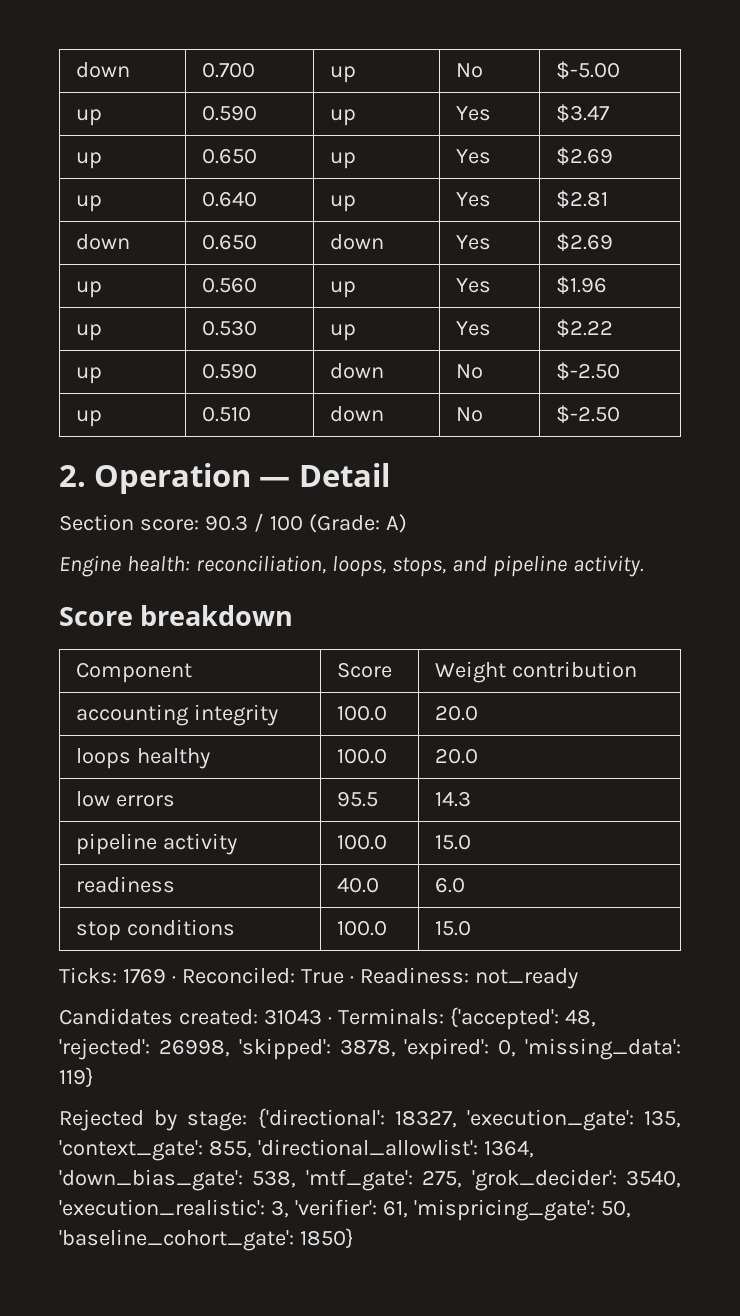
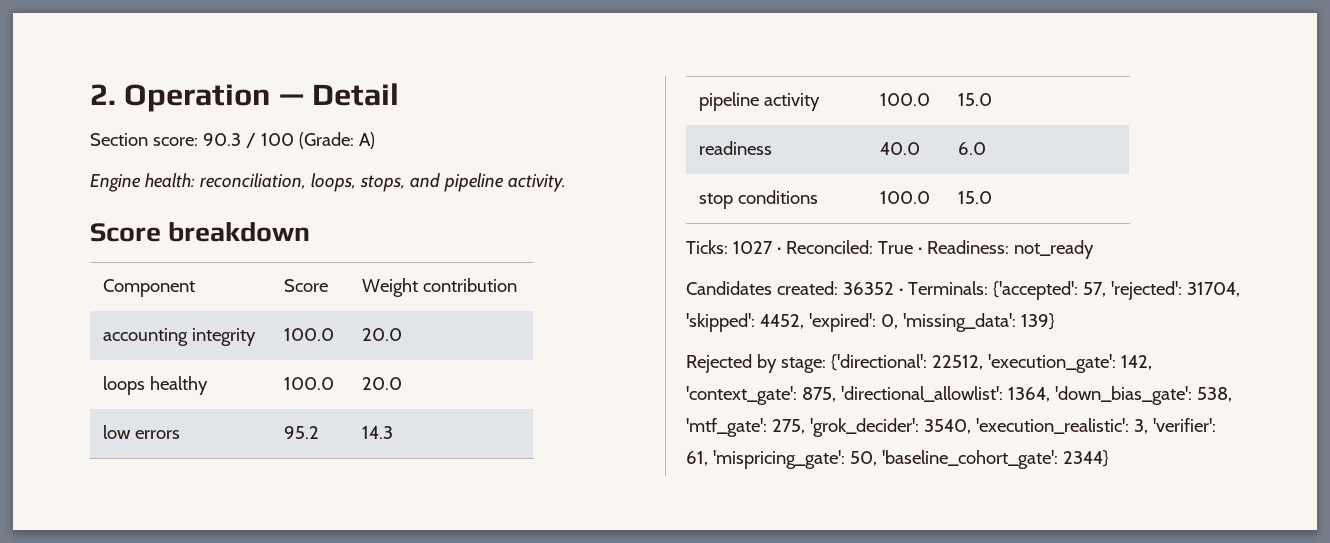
- down | 0.700 | up | No | $-5.00
- up | 0.590 | up | Yes | $3.47
- up | 0.650 | up | Yes | $2.69
- up | 0.640 | up | Yes | $2.81
- down | 0.650 | down | Yes | $2.69
- up | 0.560 | up | Yes | $1.96
- up | 0.530 | up | Yes | $2.22
- up | 0.590 | down | No | $-2.50
- up | 0.510 | down | No | $-2.50
- low errors | 95.5 | 14.3
+ low errors | 95.2 | 14.3
- Ticks: 1769 · Reconciled: True · Readiness: not_ready
+ Ticks: 1027 · Reconciled: True · Readiness: not_ready
- Candidates created: 31043 · Terminals: {'accepted': 48, 'rejected': 26998, 'skipped': 3878, 'expired': 0, 'missing_data': 119}
+ Candidates created: 36352 · Terminals: {'accepted': 57, 'rejected': 31704, 'skipped': 4452, 'expired': 0, 'missing_data': 139}
- Rejected by stage: {'directional': 18327, 'execution_gate': 135, 'context_gate': 855, 'directional_allowlist': 1364, 'down_bias_gate': 538, 'mtf_gate': 275, 'grok_decider': 3540, 'execution_realistic': 3, 'verifier': 61, 'mispricing_gate': 50, 'baseline_cohort_gate': 1850}
+ Rejected by stage: {'directional': 22512, 'execution_gate': 142, 'context_gate': 875, 'directional_allowlist': 1364, 'down_bias_gate': 538, 'mtf_gate': 275, 'grok_decider': 3540, 'execution_realistic': 3, 'verifier': 61, 'mispricing_gate': 50, 'baseline_cohort_gate': 2344}

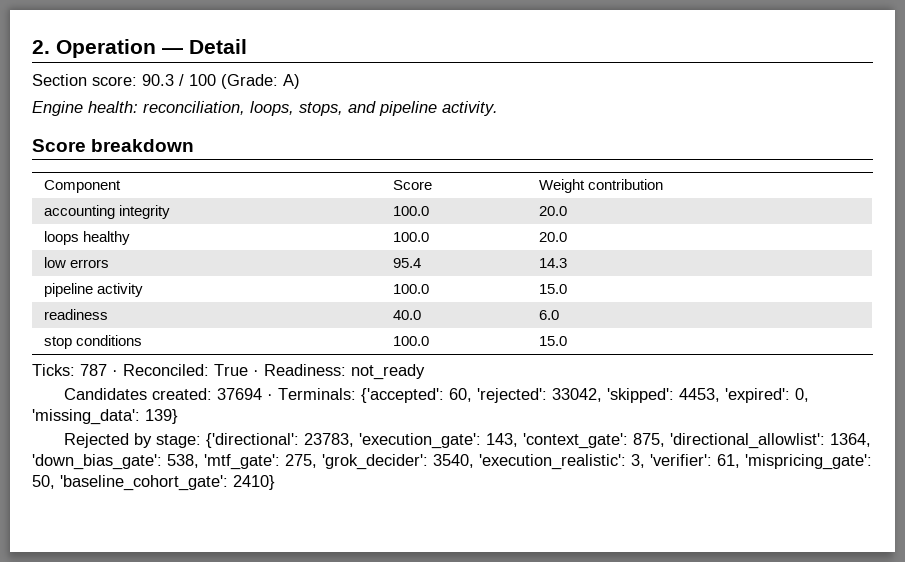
- low errors | 95.2 | 14.3
+ low errors | 95.4 | 14.3
- Ticks: 1027 · Reconciled: True · Readiness: not_ready
+ Ticks: 787 · Reconciled: True · Readiness: not_ready
- Candidates created: 36352 · Terminals: {'accepted': 57, 'rejected': 31704, 'skipped': 4452, 'expired': 0, 'missing_data': 139}
+ Candidates created: 37694 · Terminals: {'accepted': 60, 'rejected': 33042, 'skipped': 4453, 'expired': 0, 'missing_data': 139}
- Rejected by stage: {'directional': 22512, 'execution_gate': 142, 'context_gate': 875, 'directional_allowlist': 1364, 'down_bias_gate': 538, 'mtf_gate': 275, 'grok_decider': 3540, 'execution_realistic': 3, 'verifier': 61, 'mispricing_gate': 50, 'baseline_cohort_gate': 2344}
+ Rejected by stage: {'directional': 23783, 'execution_gate': 143, 'context_gate': 875, 'directional_allowlist': 1364, 'down_bias_gate': 538, 'mtf_gate': 275, 'grok_decider': 3540, 'execution_realistic': 3, 'verifier': 61, 'mispricing_gate': 50, 'baseline_cohort_gate': 2410}

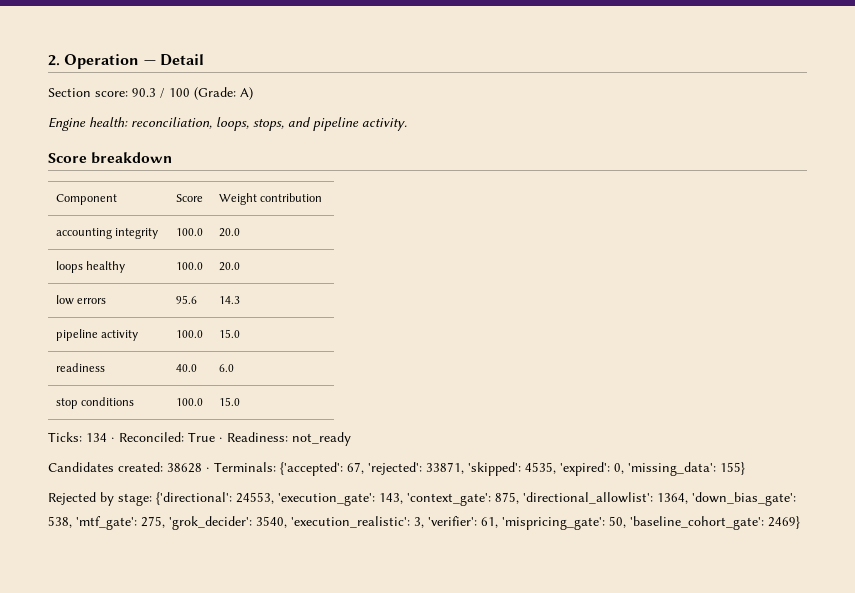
- low errors | 95.4 | 14.3
+ low errors | 95.6 | 14.3
- Ticks: 787 · Reconciled: True · Readiness: not_ready
+ Ticks: 134 · Reconciled: True · Readiness: not_ready
- Candidates created: 37694 · Terminals: {'accepted': 60, 'rejected': 33042, 'skipped': 4453, 'expired': 0, 'missing_data': 139}
+ Candidates created: 38628 · Terminals: {'accepted': 67, 'rejected': 33871, 'skipped': 4535, 'expired': 0, 'missing_data': 155}
- Rejected by stage: {'directional': 23783, 'execution_gate': 143, 'context_gate': 875, 'directional_allowlist': 1364, 'down_bias_gate': 538, 'mtf_gate': 275, 'grok_decider': 3540, 'execution_realistic': 3, 'verifier': 61, 'mispricing_gate': 50, 'baseline_cohort_gate': 2410}
+ Rejected by stage: {'directional': 24553, 'execution_gate': 143, 'context_gate': 875, 'directional_allowlist': 1364, 'down_bias_gate': 538, 'mtf_gate': 275, 'grok_decider': 3540, 'execution_realistic': 3, 'verifier': 61, 'mispricing_gate': 50, 'baseline_cohort_gate': 2469}

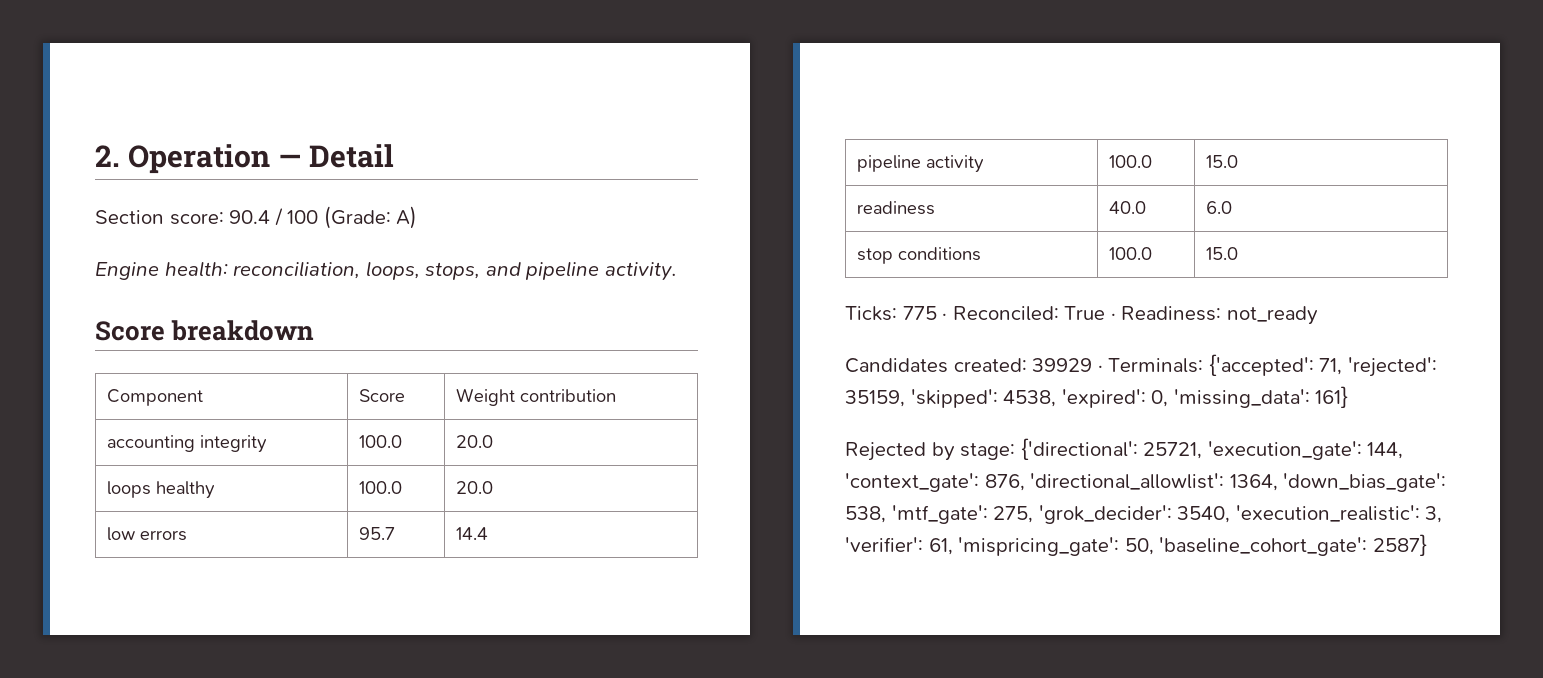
- Section score: 90.3 / 100 (Grade: A)
+ Section score: 90.4 / 100 (Grade: A)
- low errors | 95.6 | 14.3
+ low errors | 95.7 | 14.4
- Ticks: 134 · Reconciled: True · Readiness: not_ready
+ Ticks: 775 · Reconciled: True · Readiness: not_ready
- Candidates created: 38628 · Terminals: {'accepted': 67, 'rejected': 33871, 'skipped': 4535, 'expired': 0, 'missing_data': 155}
+ Candidates created: 39929 · Terminals: {'accepted': 71, 'rejected': 35159, 'skipped': 4538, 'expired': 0, 'missing_data': 161}
- Rejected by stage: {'directional': 24553, 'execution_gate': 143, 'context_gate': 875, 'directional_allowlist': 1364, 'down_bias_gate': 538, 'mtf_gate': 275, 'grok_decider': 3540, 'execution_realistic': 3, 'verifier': 61, 'mispricing_gate': 50, 'baseline_cohort_gate': 2469}
+ Rejected by stage: {'directional': 25721, 'execution_gate': 144, 'context_gate': 876, 'directional_allowlist': 1364, 'down_bias_gate': 538, 'mtf_gate': 275, 'grok_decider': 3540, 'execution_realistic': 3, 'verifier': 61, 'mispricing_gate': 50, 'baseline_cohort_gate': 2587}

